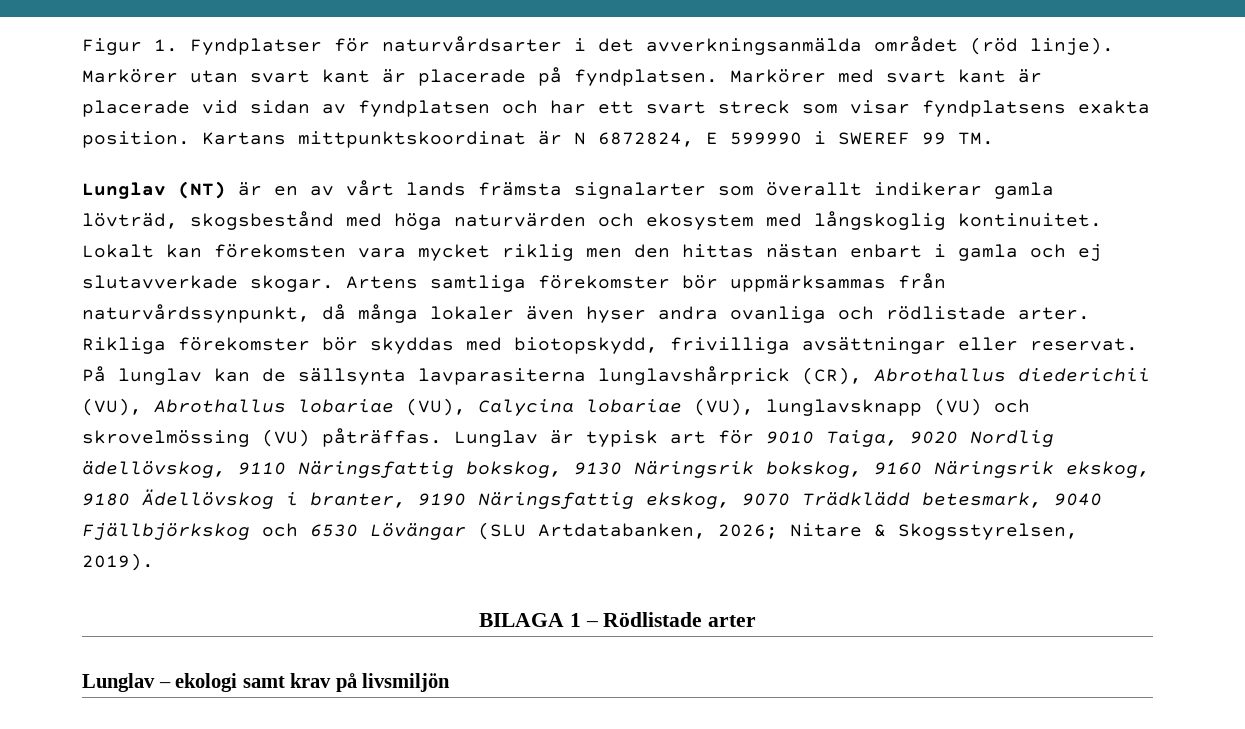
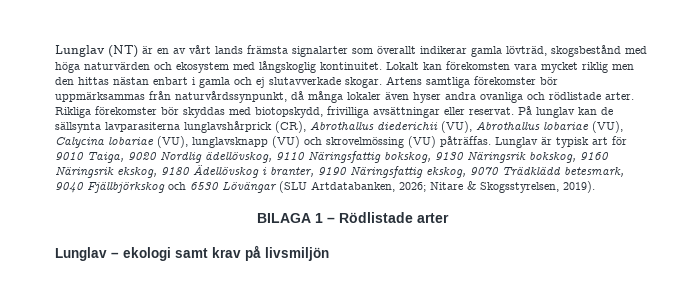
- Figur 1. Fyndplatser för naturvårdsarter i det avverkningsanmälda området (röd linje). Markörer utan svart kant är placerade på fyndplatsen. Markörer med svart kant är placerade vid sidan av fyndplatsen och har ett svart streck som visar fyndplatsens exakta position. Kartans mittpunktskoordinat är N 6872824, E 599990 i SWEREF 99 TM.

